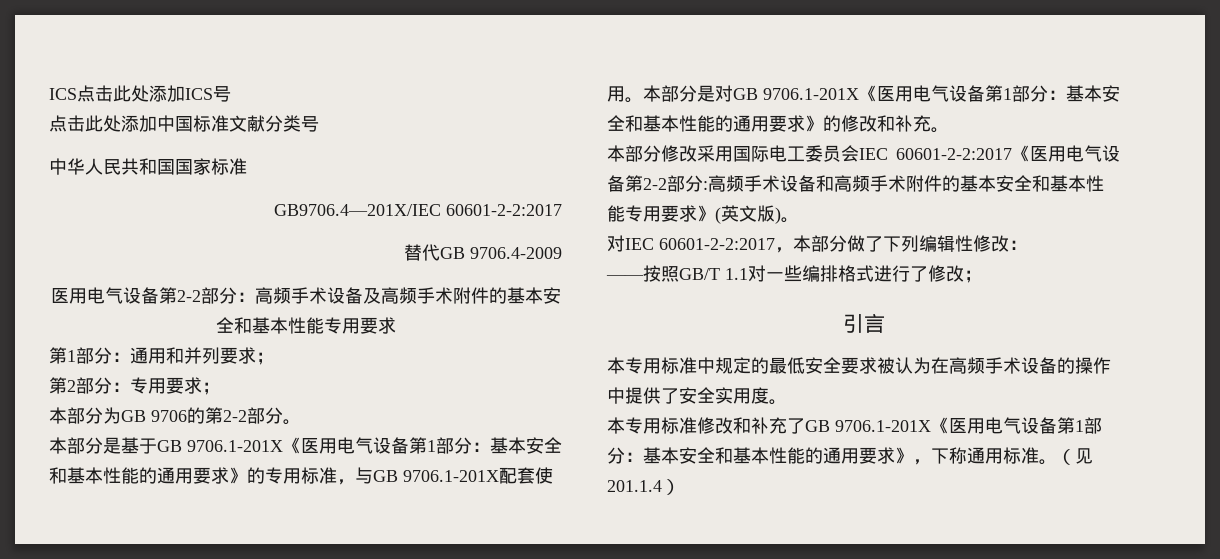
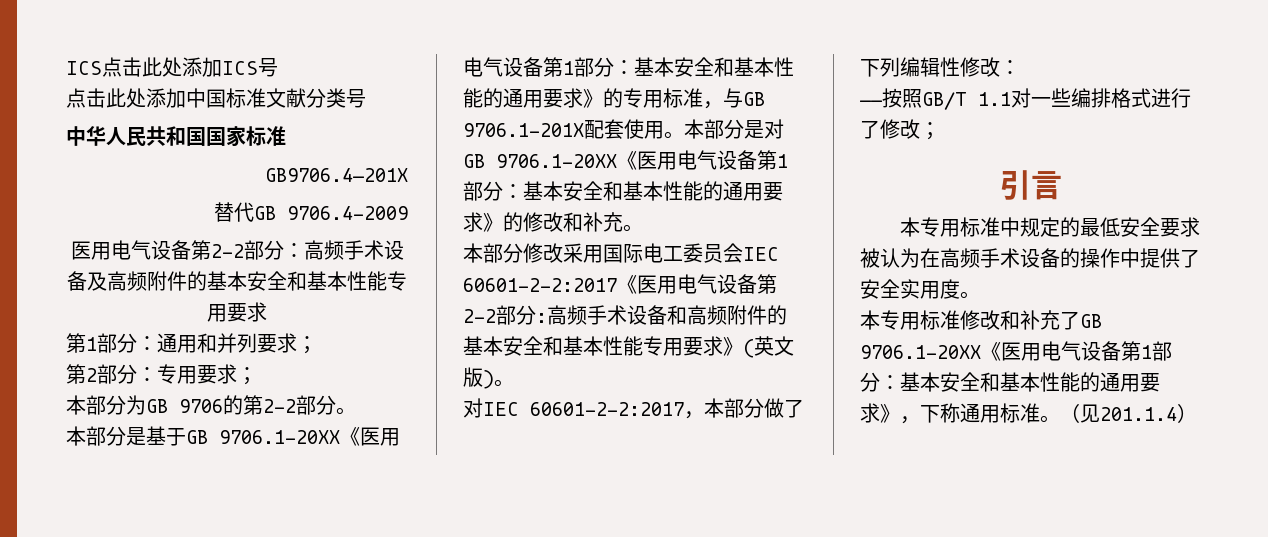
- GB9706.4—201X/IEC 60601-2-2:2017
+ GB9706.4—201X
- 医用电气设备第2-2部分：高频手术设备及高频手术附件的基本安全和基本性能专用要求
+ 医用电气设备第2-2部分：高频手术设备及高频附件的基本安全和基本性能专用要求
- 本部分是基于GB 9706.1-201X《医用电气设备第1部分：基本安全和基本性能的通用要求》的专用标准，与GB 9706.1-201X配套使用。
+ 本部分是基于GB 9706.1-20XX《医用电气设备第1部分：基本安全和基本性能的通用要求》的专用标准，与GB 9706.1-201X配套使用。
- 本部分是对GB 9706.1-201X《医用电气设备第1部分：基本安全和基本性能的通用要求》的修改和补充。
+ 本部分是对GB 9706.1-20XX《医用电气设备第1部分：基本安全和基本性能的通用要求》的修改和补充。
- 本部分修改采用国际电工委员会IEC 60601-2-2:2017《医用电气设备第2-2部分:高频手术设备和高频手术附件的基本安全和基本性能专用要求》(英文版)。
+ 本部分修改采用国际电工委员会IEC 60601-2-2:2017《医用电气设备第2-2部分:高频手术设备和高频附件的基本安全和基本性能专用要求》(英文版)。
- 本专用标准修改和补充了GB 9706.1-201X《医用电气设备第1部分：基本安全和基本性能的通用要求》，下称通用标准。
+ 本专用标准修改和补充了GB 9706.1-20XX《医用电气设备第1部分：基本安全和基本性能的通用要求》，下称通用标准。

